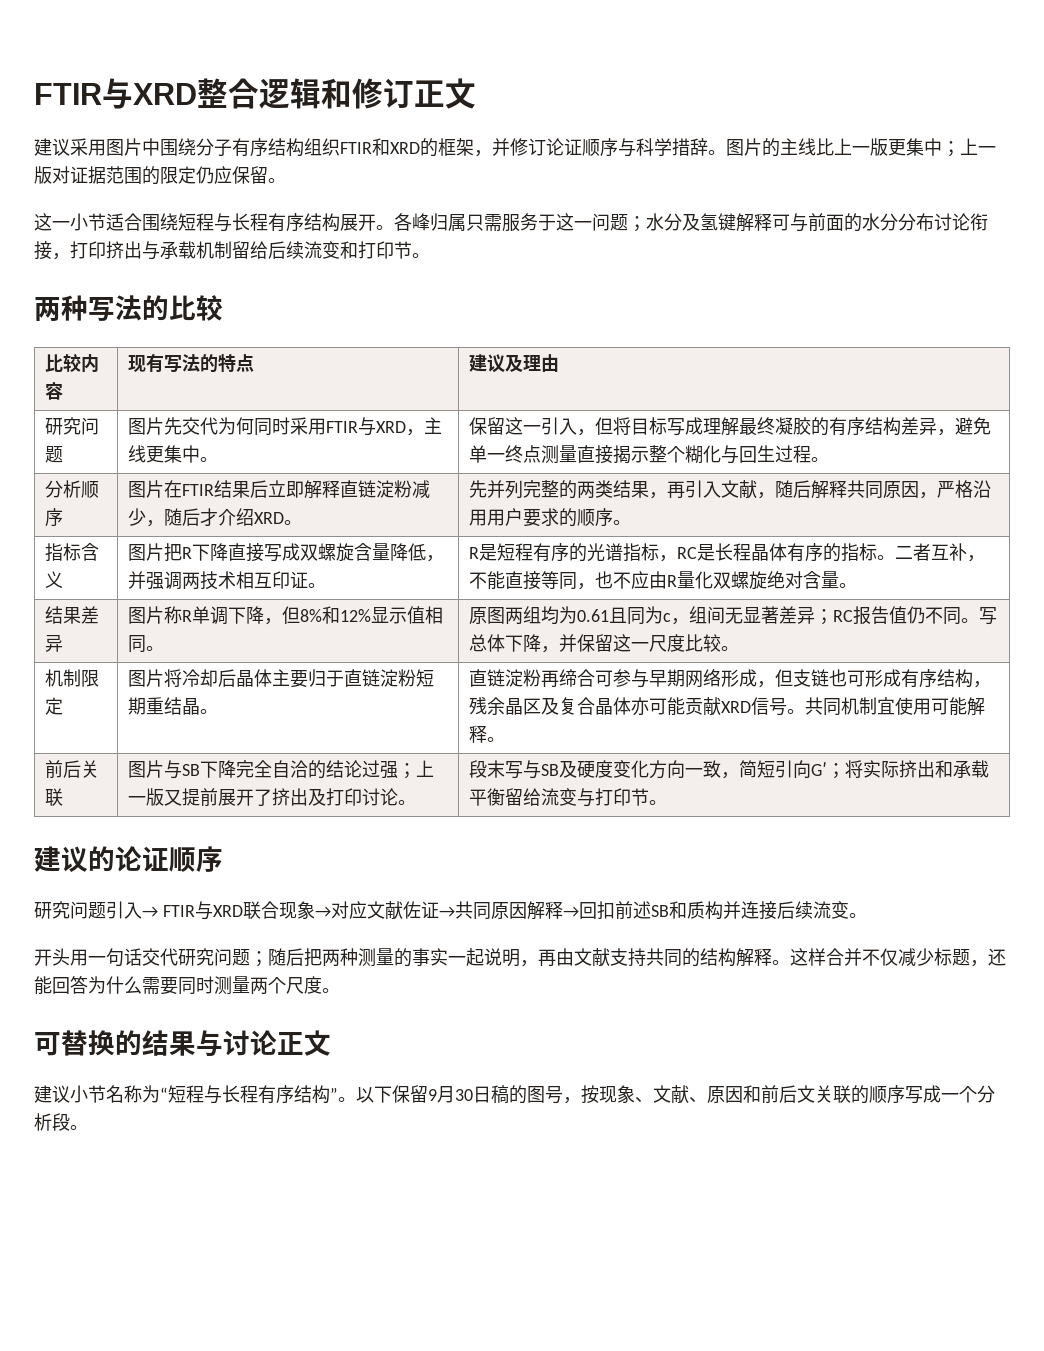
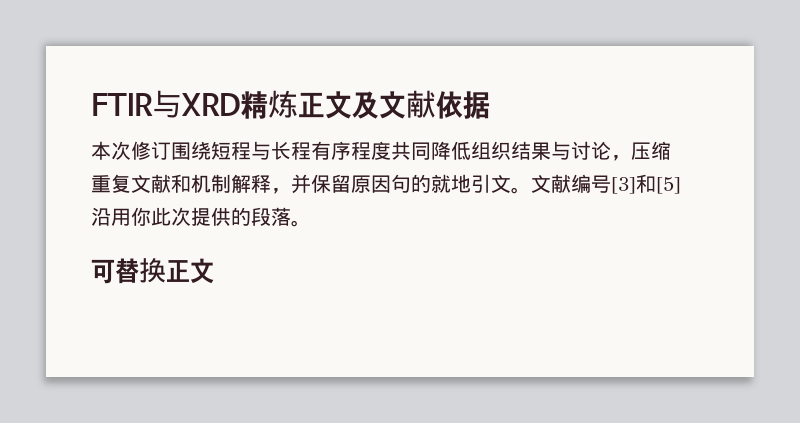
- FTIR与XRD整合逻辑和修订正文
- 建议采用图片中围绕分子有序结构组织FTIR和XRD的框架，并修订论证顺序与科学措辞。图片的主线比上一版更集中；上一版对证据范围的限定仍应保留。
- 这一小节适合围绕短程与长程有序结构展开。各峰归属只需服务于这一问题；水分及氢键解释可与前面的水分分布讨论衔接，打印挤出与承载机制留给后续流变和打印节。
- 两种写法的比较
- 比较内容 | 现有写法的特点 | 建议及理由
- 研究问题 | 图片先交代为何同时采用FTIR与XRD，主线更集中。 | 保留这一引入，但将目标写成理解最终凝胶的有序结构差异，避免单一终点测量直接揭示整个糊化与回生过程。
- 分析顺序 | 图片在FTIR结果后立即解释直链淀粉减少，随后才介绍XRD。 | 先并列完整的两类结果，再引入文献，随后解释共同原因，严格沿用用户要求的顺序。
- 指标含义 | 图片把R下降直接写成双螺旋含量降低，并强调两技术相互印证。 | R是短程有序的光谱指标，RC是长程晶体有序的指标。二者互补，不能直接等同，也不应由R量化双螺旋绝对含量。
- 结果差异 | 图片称R单调下降，但8%和12%显示值相同。 | 原图两组均为0.61且同为c，组间无显著差异；RC报告值仍不同。写总体下降，并保留这一尺度比较。
- 机制限定 | 图片将冷却后晶体主要归于直链淀粉短期重结晶。 | 直链淀粉再缔合可参与早期网络形成，但支链也可形成有序结构，残余晶区及复合晶体亦可能贡献XRD信号。共同机制宜使用可能解释。
- 前后关联 | 图片与SB下降完全自洽的结论过强；上一版又提前展开了挤出及打印讨论。 | 段末写与SB及硬度变化方向一致，简短引向G′；将实际挤出和承载平衡留给流变与打印节。
- 建议的论证顺序
- 研究问题引入→ FTIR与XRD联合现象→对应文献佐证→共同原因解释→回扣前述SB和质构并连接后续流变。
- 开头用一句话交代研究问题；随后把两种测量的事实一起说明，再由文献支持共同的结构解释。这样合并不仅减少标题，还能回答为什么需要同时测量两个尺度。
- 可替换的结果与讨论正文
- 建议小节名称为“短程与长程有序结构”。以下保留9月30日稿的图号，按现象、文献、原因和前后文关联的顺序写成一个分析段。
+ FTIR与XRD精炼正文及文献依据
+ 本次修订围绕短程与长程有序程度共同降低组织结果与讨论，压缩重复文献和机制解释，并保留原因句的就地引文。文献编号[3]和[5]沿用你此次提供的段落。
+ 可替换正文

